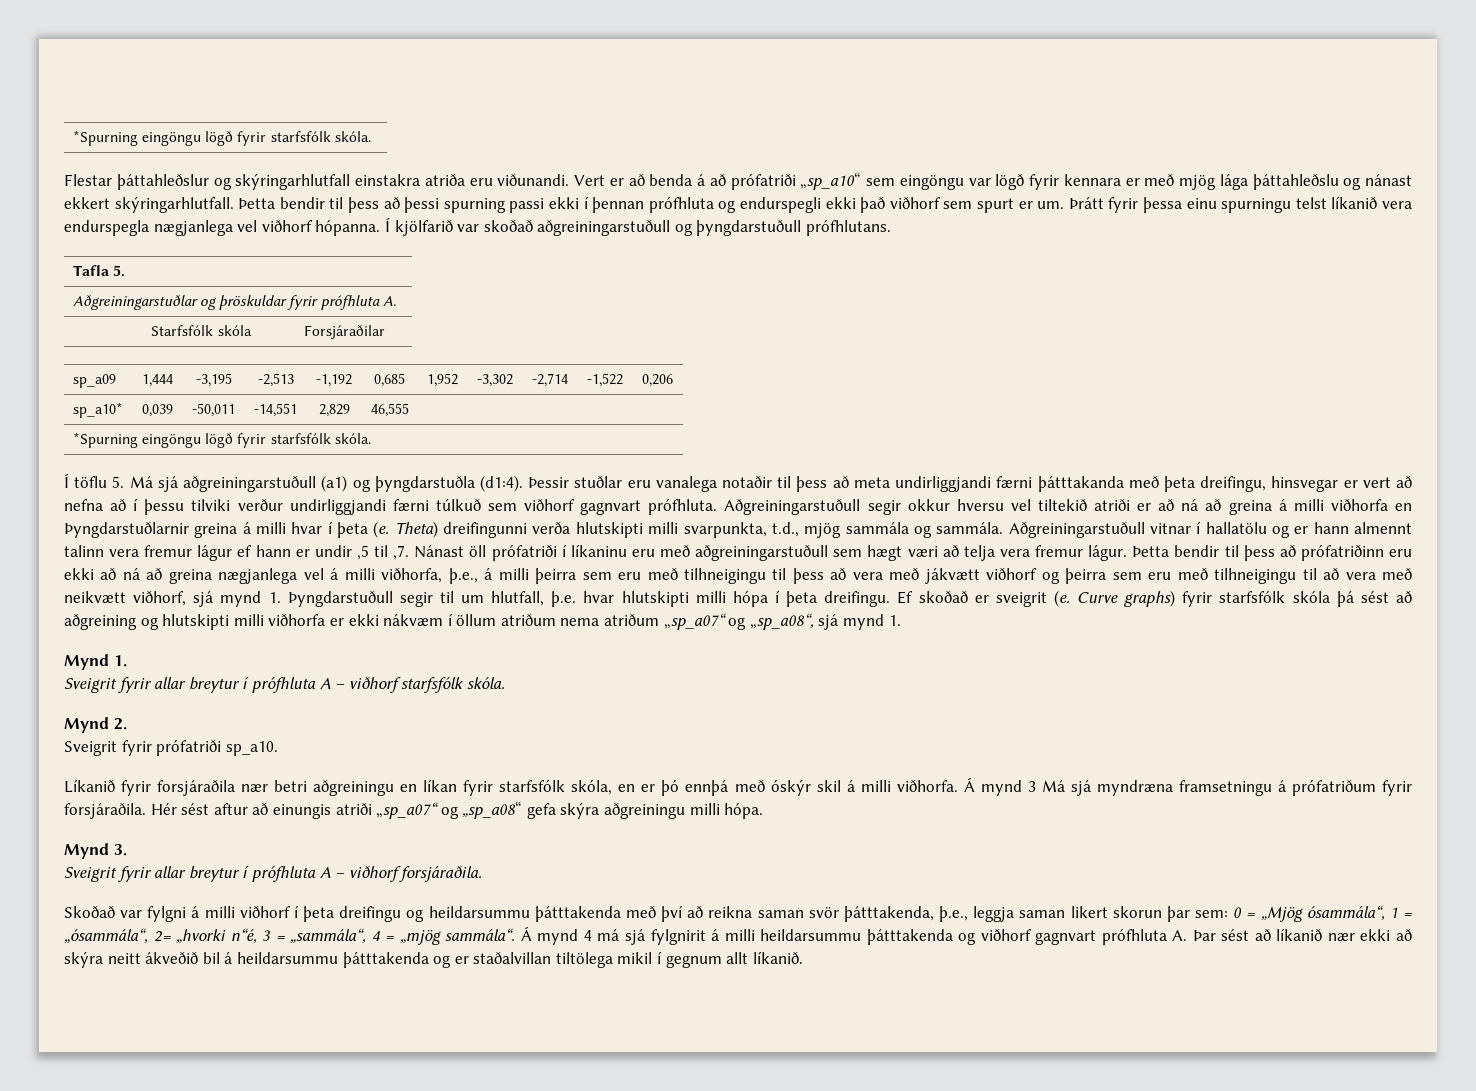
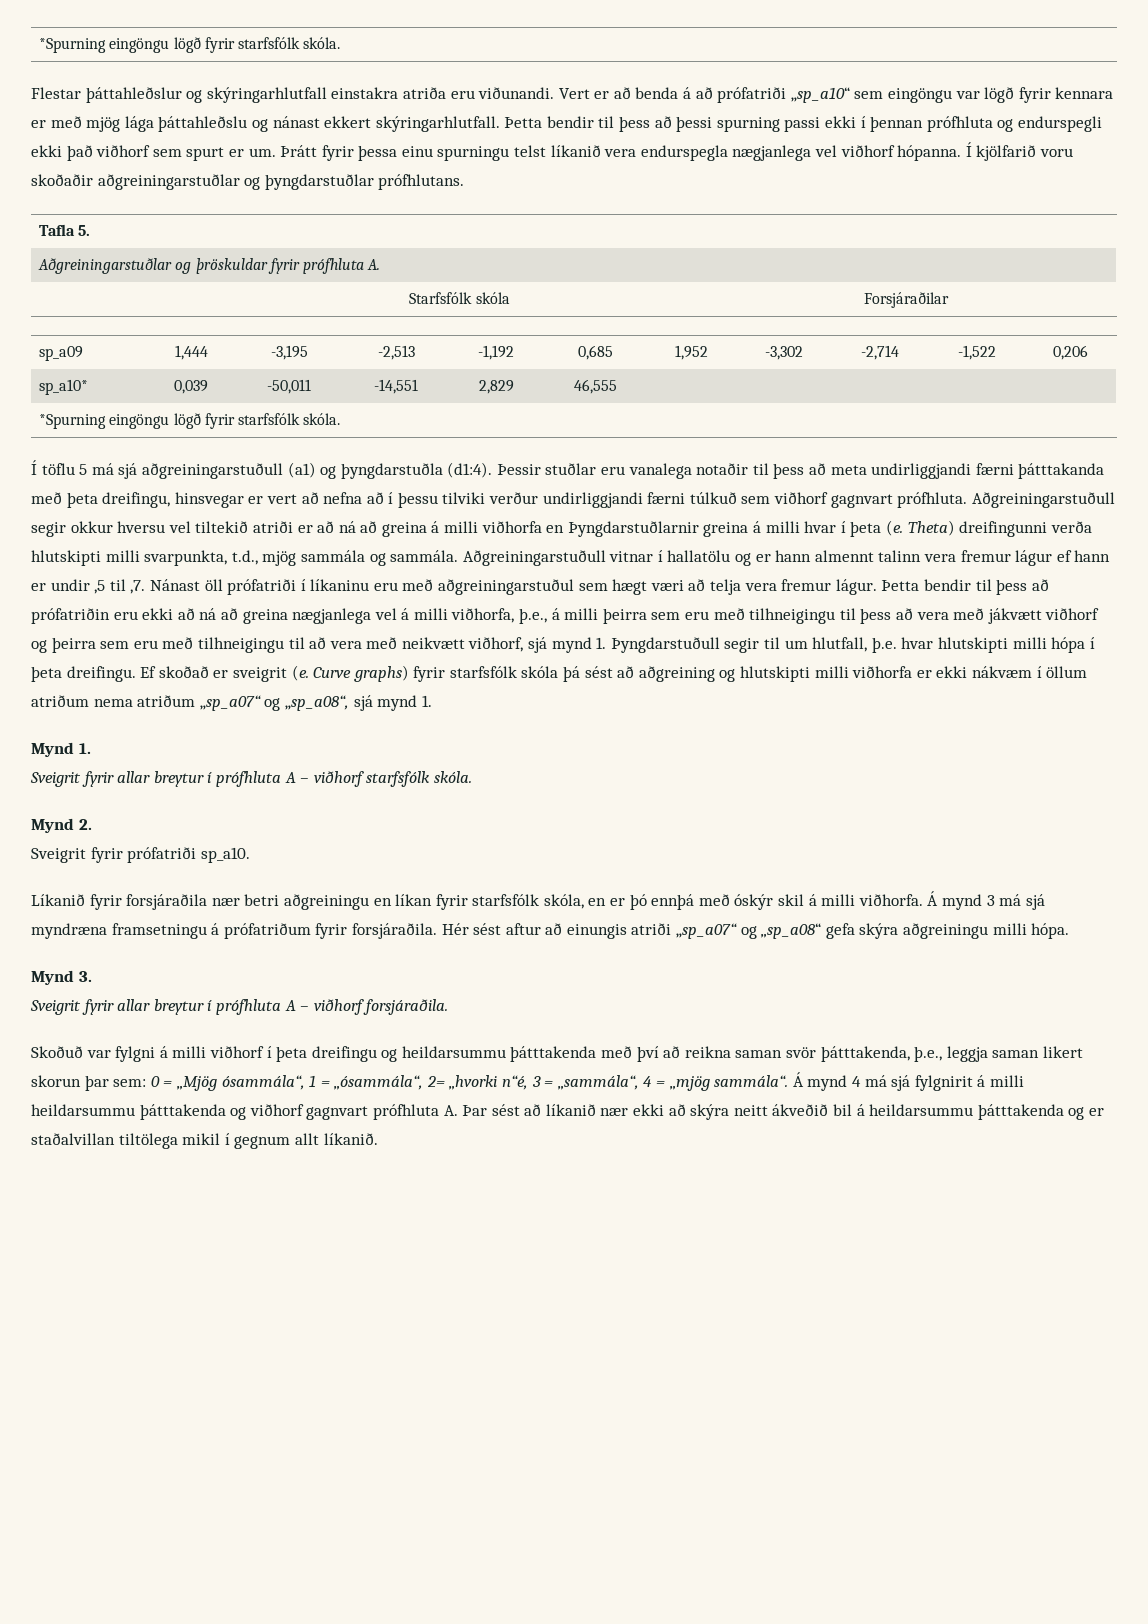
- Í kjölfarið var skoðað aðgreiningarstuðull og þyngdarstuðull prófhlutans.
+ Í kjölfarið voru skoðaðir aðgreiningarstuðlar og þyngdarstuðlar prófhlutans.
- Í töflu 5. Má sjá aðgreiningarstuðull (a1) og þyngdarstuðla (d1:4).
+ Í töflu 5 má sjá aðgreiningarstuðull (a1) og þyngdarstuðla (d1:4).
- Nánast öll prófatriði í líkaninu eru með aðgreiningarstuðull sem hægt væri að telja vera fremur lágur.
+ Nánast öll prófatriði í líkaninu eru með aðgreiningarstuðul sem hægt væri að telja vera fremur lágur.
- Þetta bendir til þess að prófatriðinn eru ekki að ná að greina nægjanlega vel á milli viðhorfa, þ.e., á milli þeirra sem eru með tilhneigingu til þess að vera með jákvætt viðhorf og þeirra sem eru með tilhneigingu til að vera með neikvætt viðhorf, sjá mynd 1. Þyngdarstuðull segir til um hlutfall, þ.e. hvar hlutskipti milli hópa í þeta dreifingu.
+ Þetta bendir til þess að prófatriðin eru ekki að ná að greina nægjanlega vel á milli viðhorfa, þ.e., á milli þeirra sem eru með tilhneigingu til þess að vera með jákvætt viðhorf og þeirra sem eru með tilhneigingu til að vera með neikvætt viðhorf, sjá mynd 1. Þyngdarstuðull segir til um hlutfall, þ.e. hvar hlutskipti milli hópa í þeta dreifingu.
- Á mynd 3 Má sjá myndræna framsetningu á prófatriðum fyrir forsjáraðila.
+ Á mynd 3 má sjá myndræna framsetningu á prófatriðum fyrir forsjáraðila.
- Skoðað var fylgni á milli viðhorf í þeta dreifingu og heildarsummu þátttakenda með því að reikna saman svör þátttakenda, þ.e., leggja saman likert skorun þar sem: 0 = „Mjög ósammála“, 1 = „ósammála“, 2= „hvorki n“é, 3 = „sammála“, 4 = „mjög sammála“.
+ Skoðuð var fylgni á milli viðhorf í þeta dreifingu og heildarsummu þátttakenda með því að reikna saman svör þátttakenda, þ.e., leggja saman likert skorun þar sem: 0 = „Mjög ósammála“, 1 = „ósammála“, 2= „hvorki n“é, 3 = „sammála“, 4 = „mjög sammála“.

